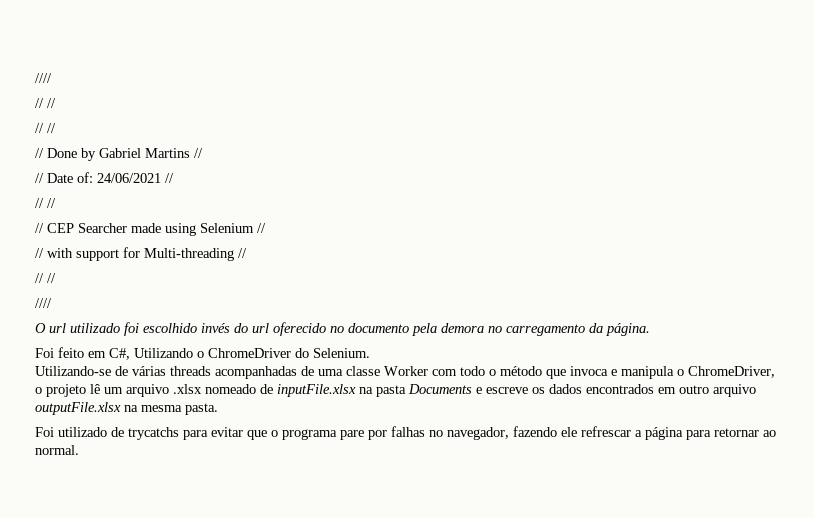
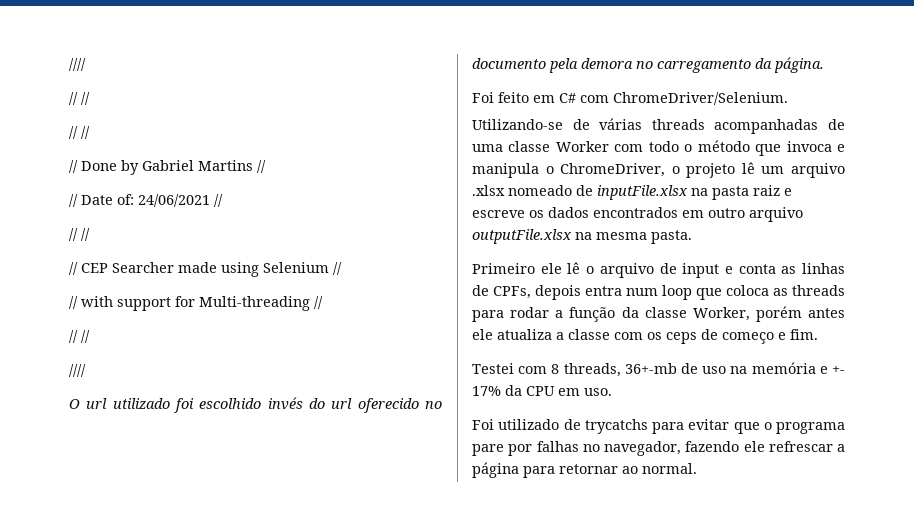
- Foi feito em C#, Utilizando o ChromeDriver do Selenium.
+ Foi feito em C# com ChromeDriver/Selenium.
- Utilizando-se de várias threads acompanhadas de uma classe Worker com todo o método que invoca e manipula o ChromeDriver, o projeto lê um arquivo .xlsx nomeado de inputFile.xlsx na pasta Documents e escreve os dados encontrados em outro arquivo outputFile.xlsx na mesma pasta.
+ Utilizando-se de várias threads acompanhadas de uma classe Worker com todo o método que invoca e manipula o ChromeDriver, o projeto lê um arquivo .xlsx nomeado de inputFile.xlsx na pasta raiz e escreve os dados encontrados em outro arquivo outputFile.xlsx na mesma pasta.
+ Primeiro ele lê o arquivo de input e conta as linhas de CPFs, depois entra num loop que coloca as threads para rodar a função da classe Worker, porém antes ele atualiza a classe com os ceps de começo e fim.
+ Testei com 8 threads, 36+-mb de uso na memória e +- 17% da CPU em uso.

